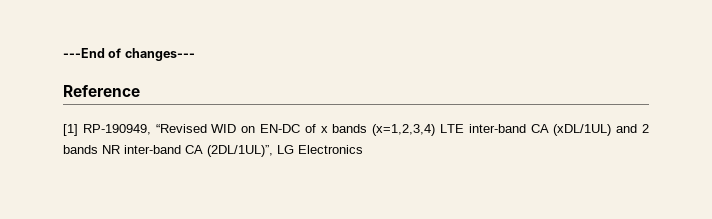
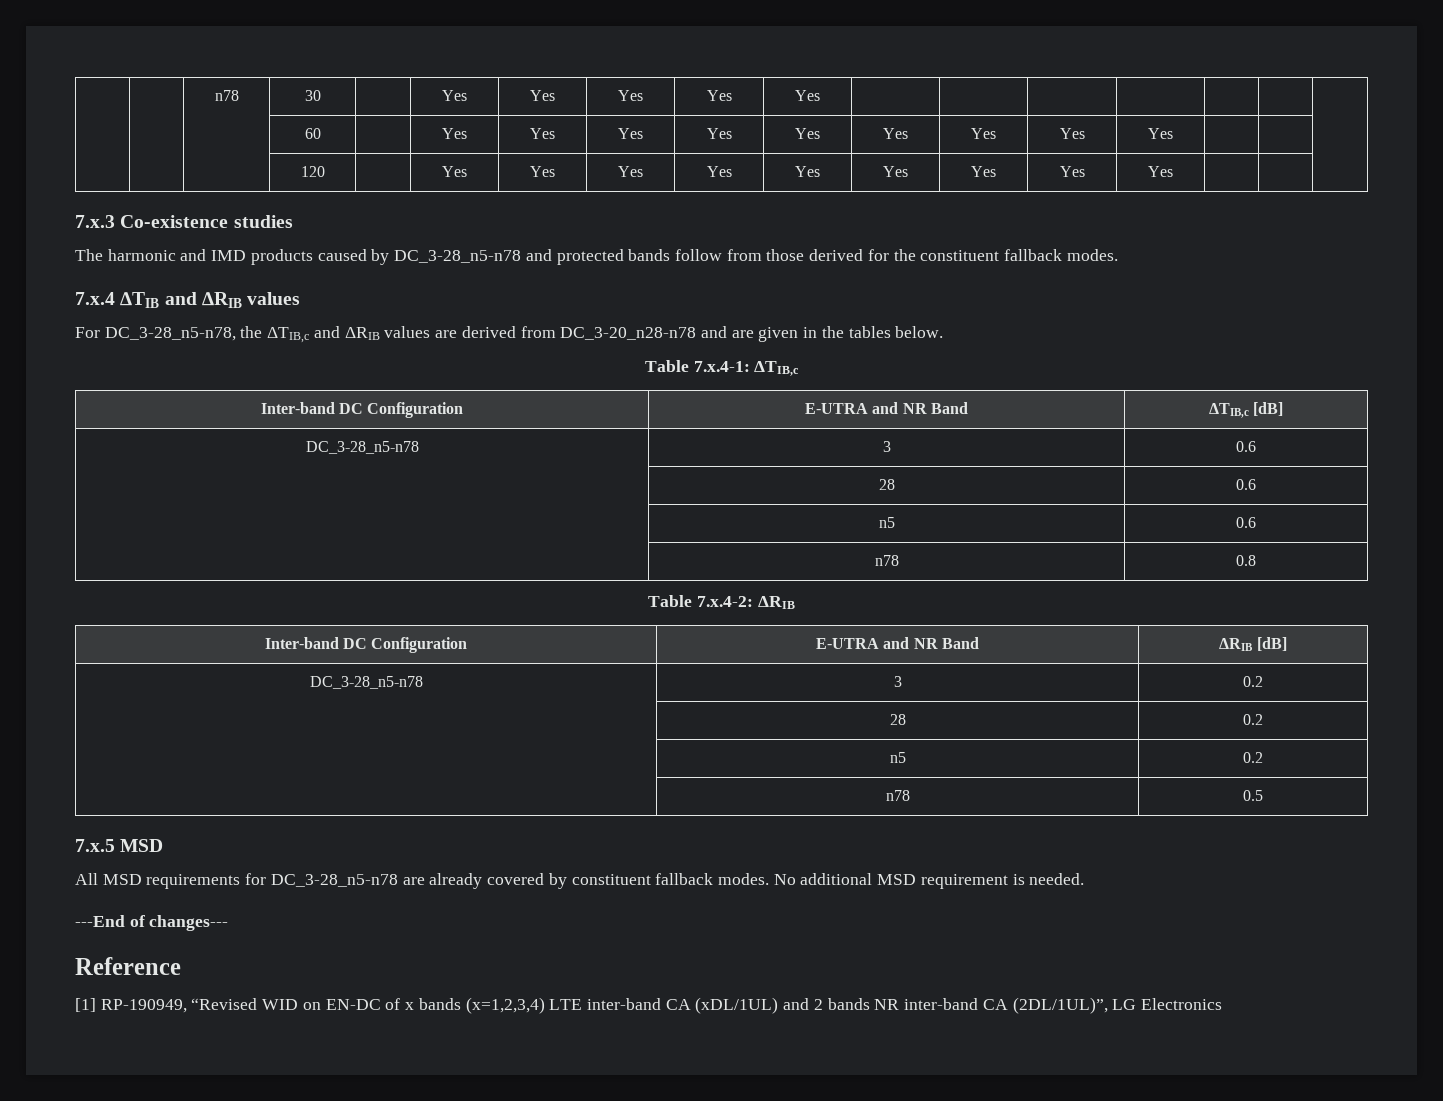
+ | | n78 | 30 | | Yes | Yes | Yes | Yes | Yes | | | | | | |
+ | | | 60 | | Yes | Yes | Yes | Yes | Yes | Yes | Yes | Yes | Yes | | |
+ | | | 120 | | Yes | Yes | Yes | Yes | Yes | Yes | Yes | Yes | Yes | | |
+ 7.x.3 Co-existence studies
+ The harmonic and IMD products caused by DC_3-28_n5-n78 and protected bands follow from those derived for the constituent fallback modes.
+ 7.x.4 ∆TIB and ∆RIB values
+ For DC_3-28_n5-n78, the ΔTIB,c and ΔRIB values are derived from DC_3-20_n28-n78 and are given in the tables below.
+ Table 7.x.4-1: ΔTIB,c
+ Inter-band DC Configuration | E-UTRA and NR Band | ΔTIB,c [dB]
+ DC_3-28_n5-n78 | 3 | 0.6
+ | 28 | 0.6
+ | n5 | 0.6
+ | n78 | 0.8
+ Table 7.x.4-2: ΔRIB
+ Inter-band DC Configuration | E-UTRA and NR Band | ΔRIB [dB]
+ DC_3-28_n5-n78 | 3 | 0.2
+ | 28 | 0.2
+ | n5 | 0.2
+ | n78 | 0.5
+ 7.x.5 MSD
+ All MSD requirements for DC_3-28_n5-n78 are already covered by constituent fallback modes. No additional MSD requirement is needed.

